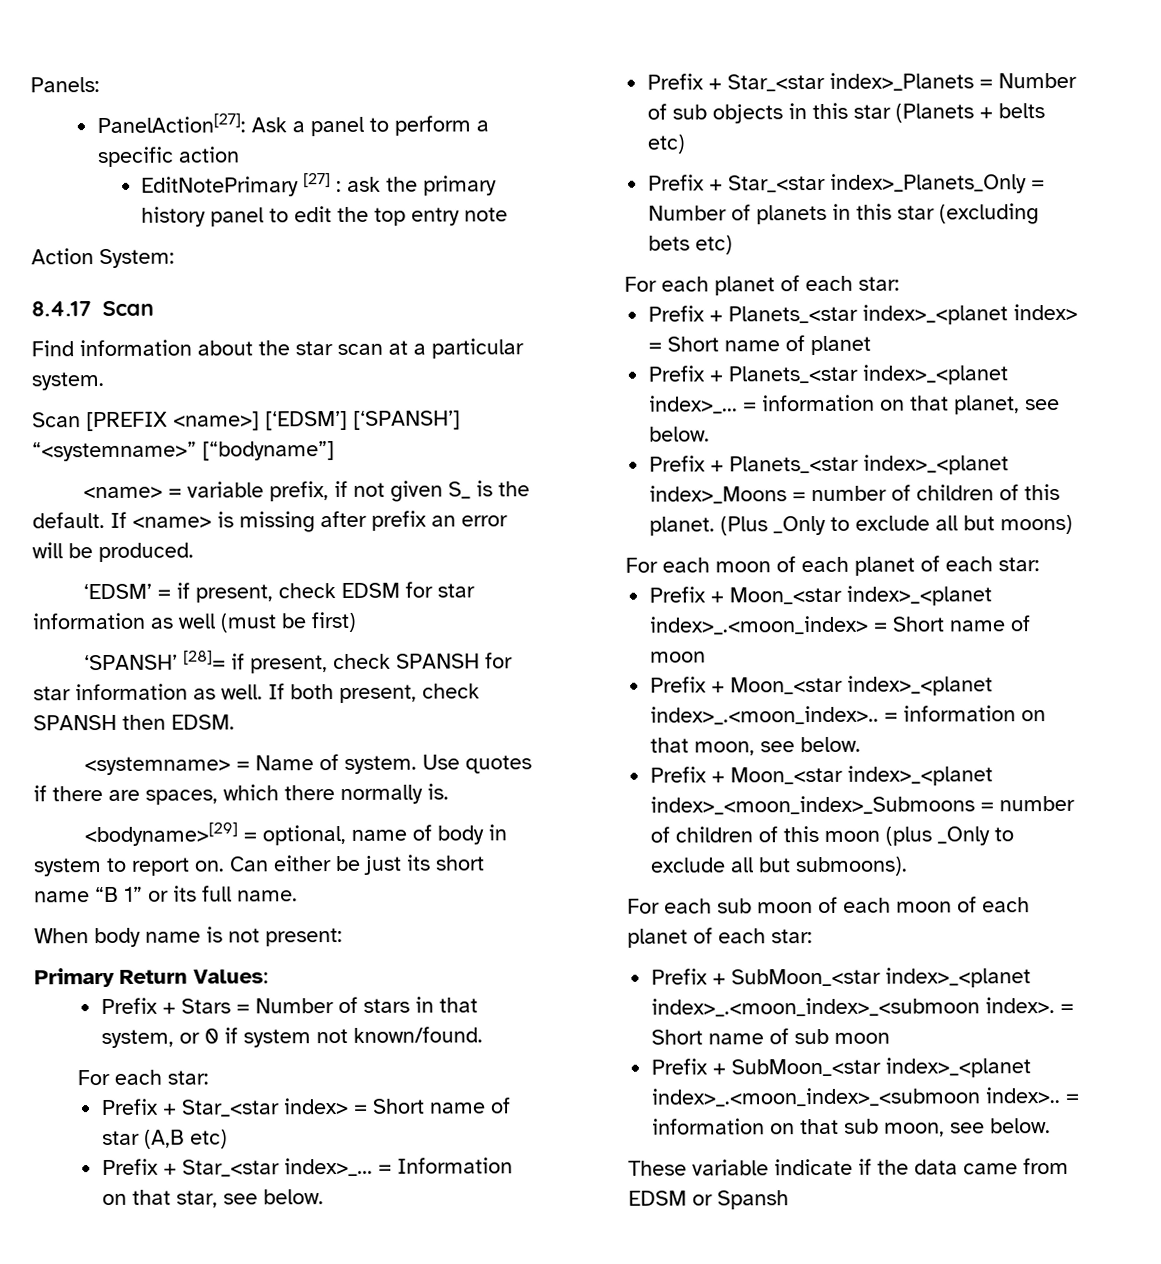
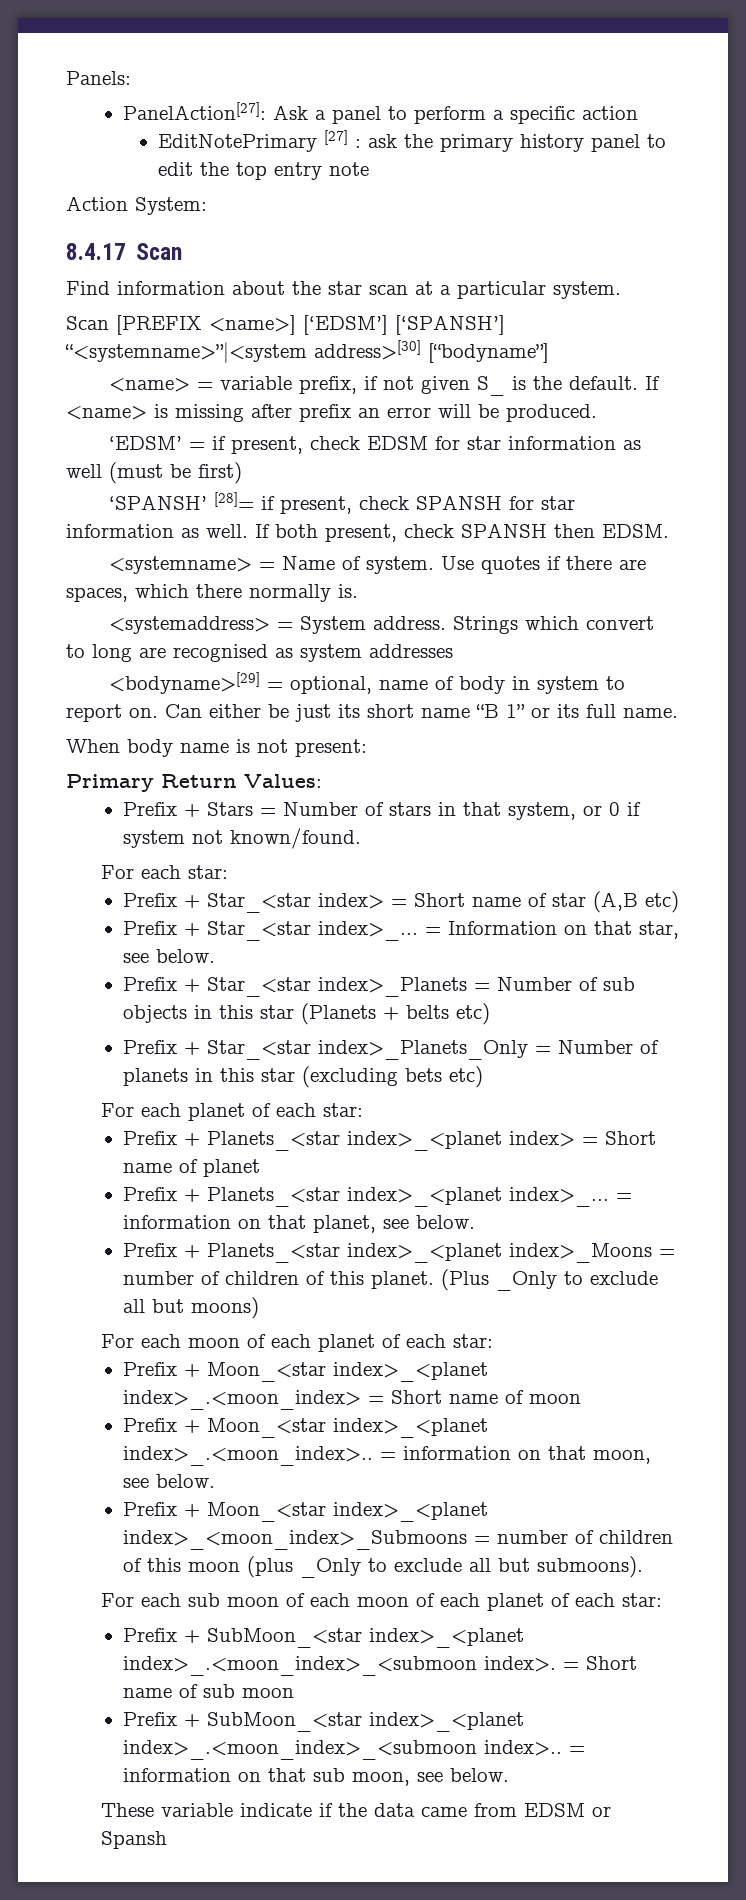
- Scan [PREFIX <name>] [‘EDSM’] [‘SPANSH’] “<systemname>” [“bodyname”]
+ Scan [PREFIX <name>] [‘EDSM’] [‘SPANSH’] “<systemname>”|<system address>[30] [“bodyname”]
+ <systemaddress> = System address. Strings which convert to long are recognised as system addresses

